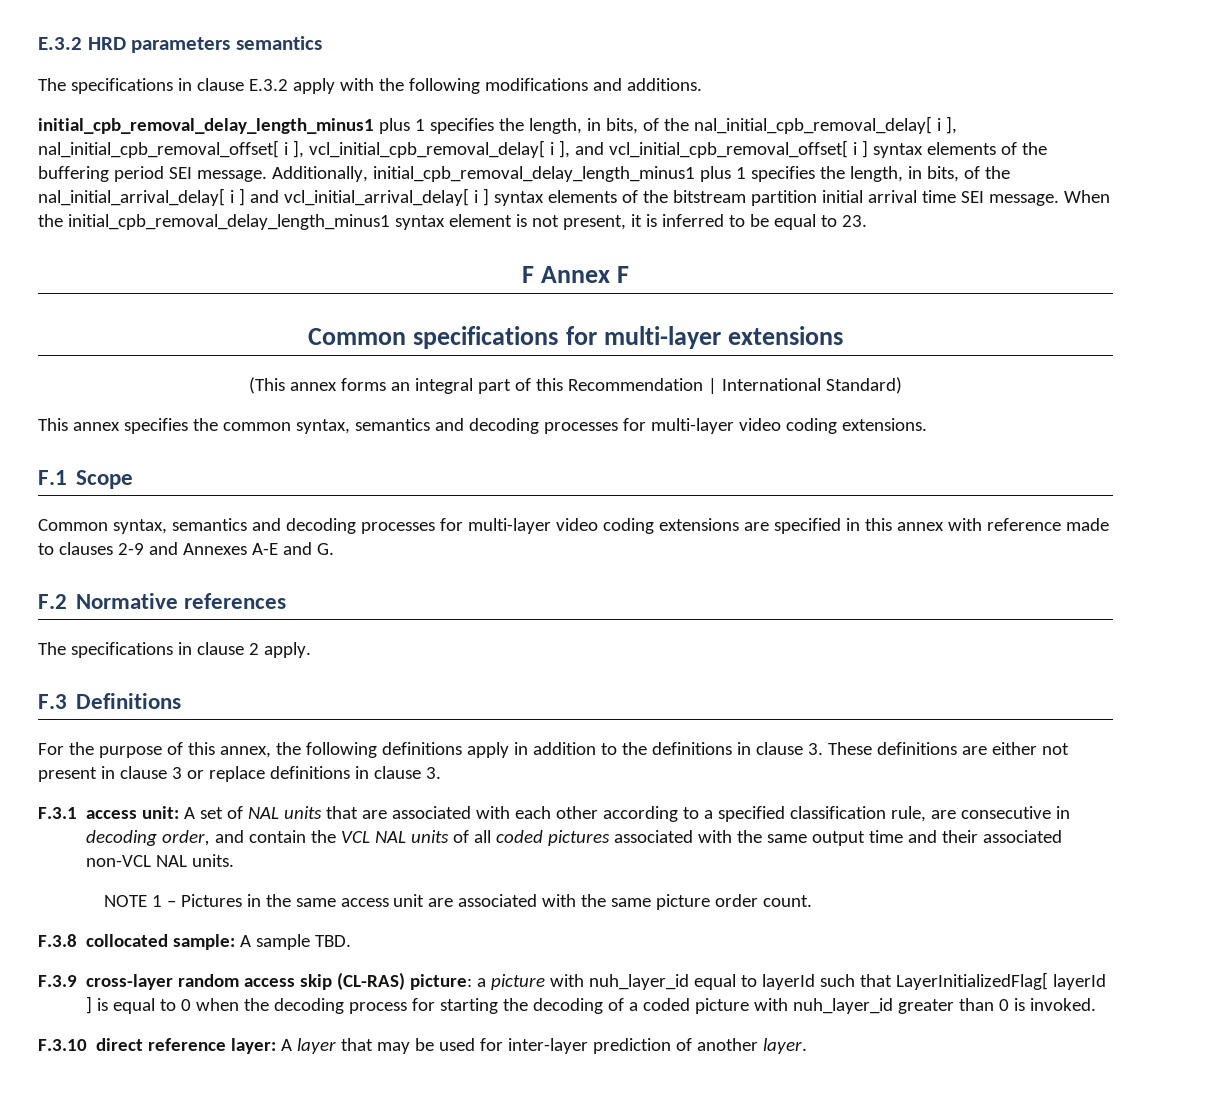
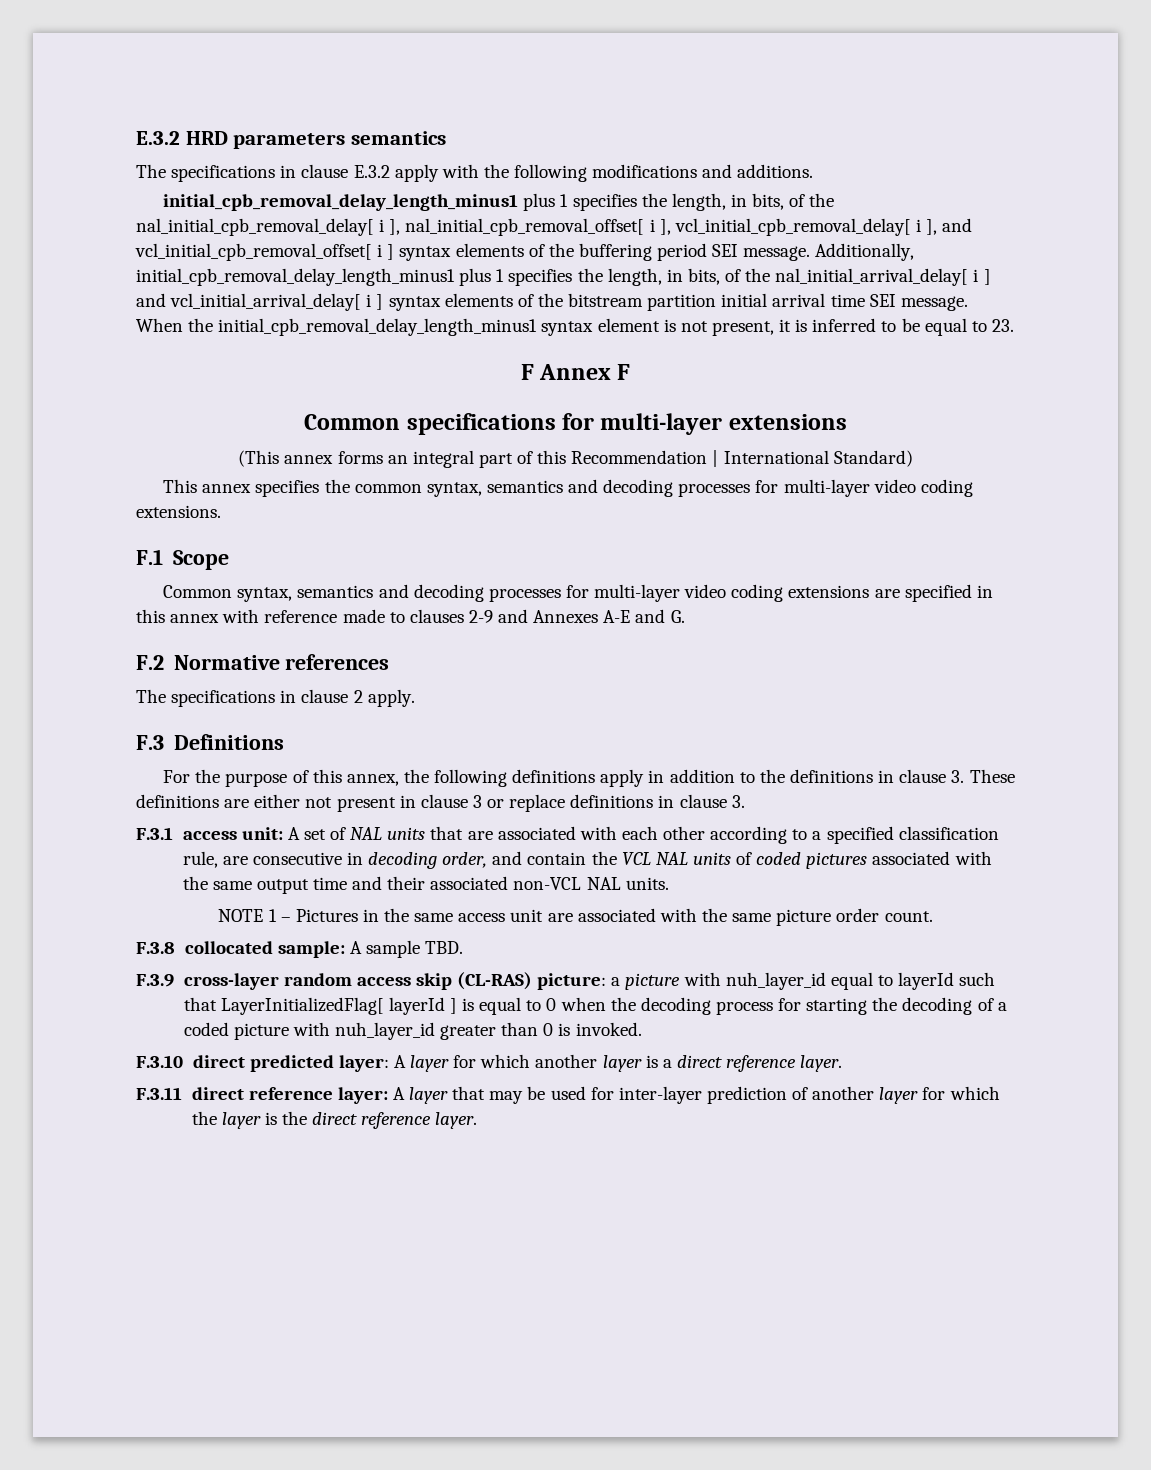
- F.3.1 access unit: A set of NAL units that are associated with each other according to a specified classification rule, are consecutive in decoding order, and contain the VCL NAL units of all coded pictures associated with the same output time and their associated non-VCL NAL units.
+ F.3.1 access unit: A set of NAL units that are associated with each other according to a specified classification rule, are consecutive in decoding order, and contain the VCL NAL units of coded pictures associated with the same output time and their associated non-VCL NAL units.
- F.3.10 direct reference layer: A layer that may be used for inter-layer prediction of another layer.
+ F.3.10 direct predicted layer: A layer for which another layer is a direct reference layer.
+ F.3.11 direct reference layer: A layer that may be used for inter-layer prediction of another layer for which the layer is the direct reference layer.

